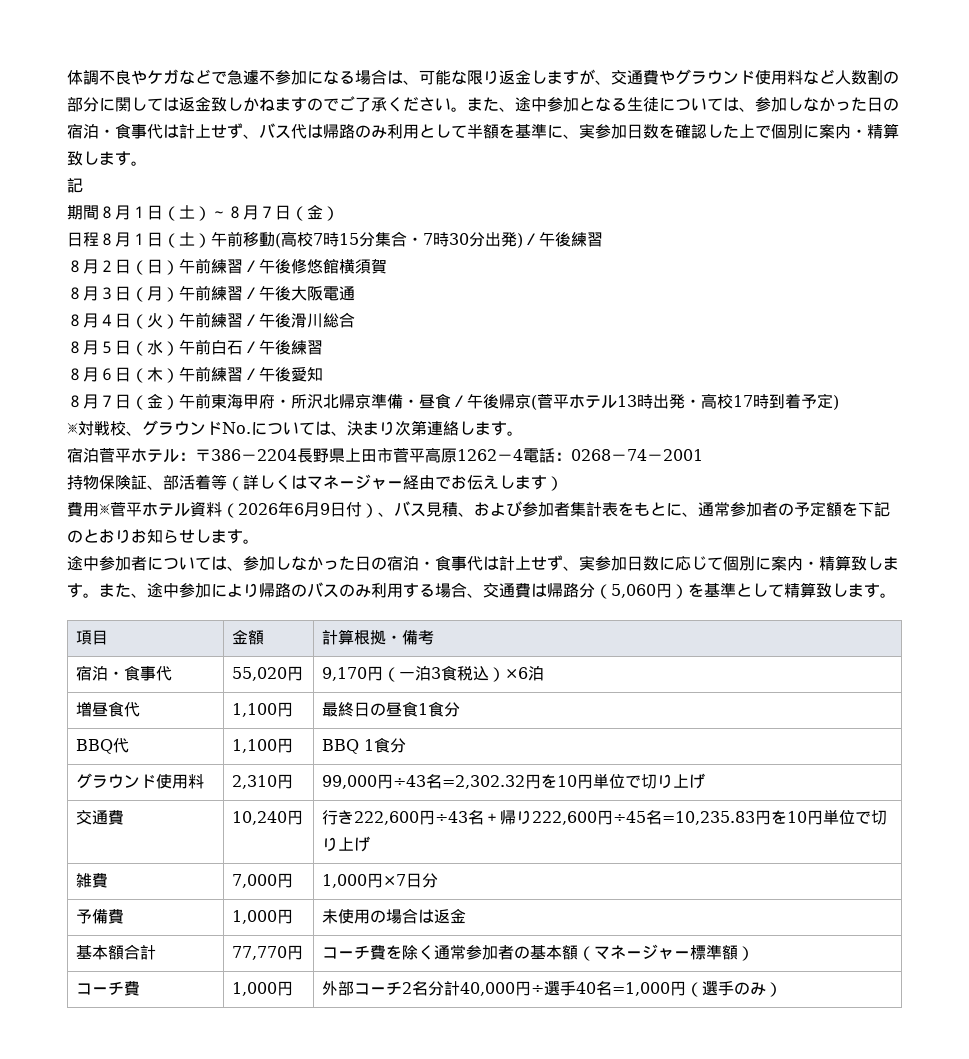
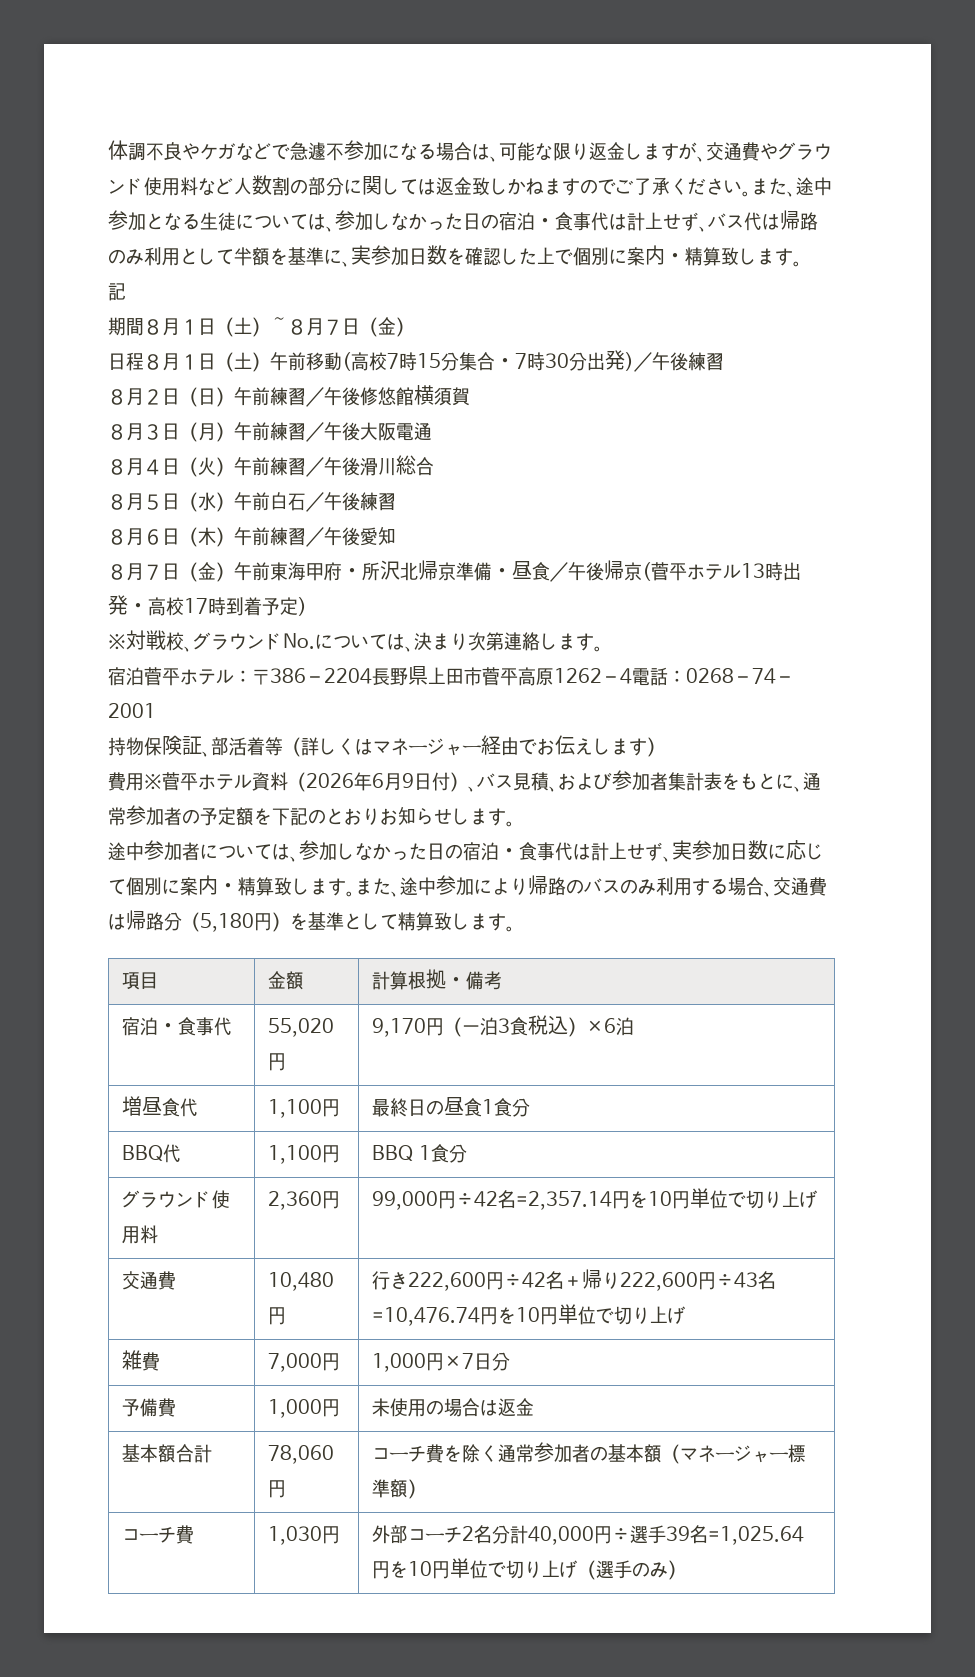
- また、途中参加により帰路のバスのみ利用する場合、交通費は帰路分（5,060円）を基準として精算致します。
+ また、途中参加により帰路のバスのみ利用する場合、交通費は帰路分（5,180円）を基準として精算致します。
- グラウンド使用料 | 2,310円 | 99,000円÷43名=2,302.32円を10円単位で切り上げ
+ グラウンド使用料 | 2,360円 | 99,000円÷42名=2,357.14円を10円単位で切り上げ
- 交通費 | 10,240円 | 行き222,600円÷43名＋帰り222,600円÷45名=10,235.83円を10円単位で切り上げ
+ 交通費 | 10,480円 | 行き222,600円÷42名＋帰り222,600円÷43名=10,476.74円を10円単位で切り上げ
- 基本額合計 | 77,770円 | コーチ費を除く通常参加者の基本額（マネージャー標準額）
+ 基本額合計 | 78,060円 | コーチ費を除く通常参加者の基本額（マネージャー標準額）
- コーチ費 | 1,000円 | 外部コーチ2名分計40,000円÷選手40名=1,000円（選手のみ）
+ コーチ費 | 1,030円 | 外部コーチ2名分計40,000円÷選手39名=1,025.64円を10円単位で切り上げ（選手のみ）

